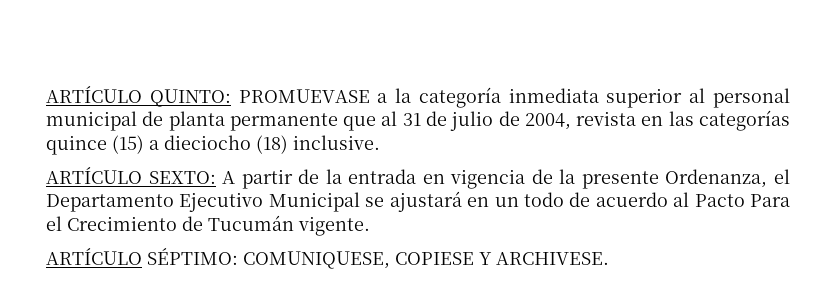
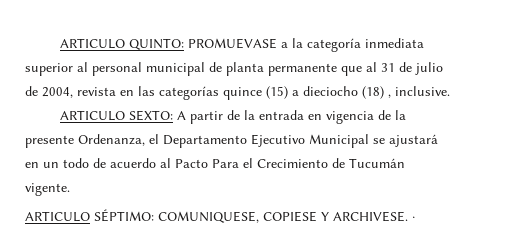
- ARTÍCULO QUINTO: PROMUEVASE a la categoría inmediata superior al personal municipal de planta permanente que al 31 de julio de 2004, revista en las categorías quince (15) a dieciocho (18) inclusive.
+ ARTICULO QUINTO: PROMUEVASE a la categoría inmediata superior al personal municipal de planta permanente que al 31 de julio de 2004, revista en las categorías quince (15) a dieciocho (18) , inclusive.
- ARTÍCULO SEXTO: A partir de la entrada en vigencia de la presente Ordenanza, el Departamento Ejecutivo Municipal se ajustará en un todo de acuerdo al Pacto Para el Crecimiento de Tucumán vigente.
+ ARTICULO SEXTO: A partir de la entrada en vigencia de la presente Ordenanza, el Departamento Ejecutivo Municipal se ajustará en un todo de acuerdo al Pacto Para el Crecimiento de Tucumán vigente.
- ARTÍCULO SÉPTIMO: COMUNIQUESE, COPIESE Y ARCHIVESE.
+ ARTICULO SÉPTIMO: COMUNIQUESE, COPIESE Y ARCHIVESE.
+ ·

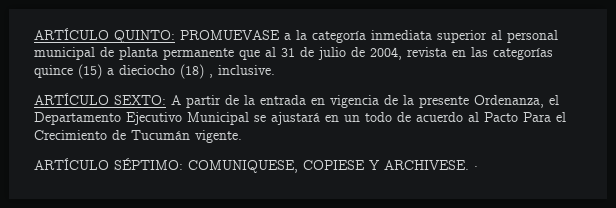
- ARTICULO QUINTO: PROMUEVASE a la categoría inmediata superior al personal municipal de planta permanente que al 31 de julio de 2004, revista en las categorías quince (15) a dieciocho (18) , inclusive.
+ ARTÍCULO QUINTO: PROMUEVASE a la categoría inmediata superior al personal municipal de planta permanente que al 31 de julio de 2004, revista en las categorías quince (15) a dieciocho (18) , inclusive.
- ARTICULO SEXTO: A partir de la entrada en vigencia de la presente Ordenanza, el Departamento Ejecutivo Municipal se ajustará en un todo de acuerdo al Pacto Para el Crecimiento de Tucumán vigente.
+ ARTÍCULO SEXTO: A partir de la entrada en vigencia de la presente Ordenanza, el Departamento Ejecutivo Municipal se ajustará en un todo de acuerdo al Pacto Para el Crecimiento de Tucumán vigente.
- ARTICULO SÉPTIMO: COMUNIQUESE, COPIESE Y ARCHIVESE.
+ ARTÍCULO SÉPTIMO: COMUNIQUESE, COPIESE Y ARCHIVESE.

